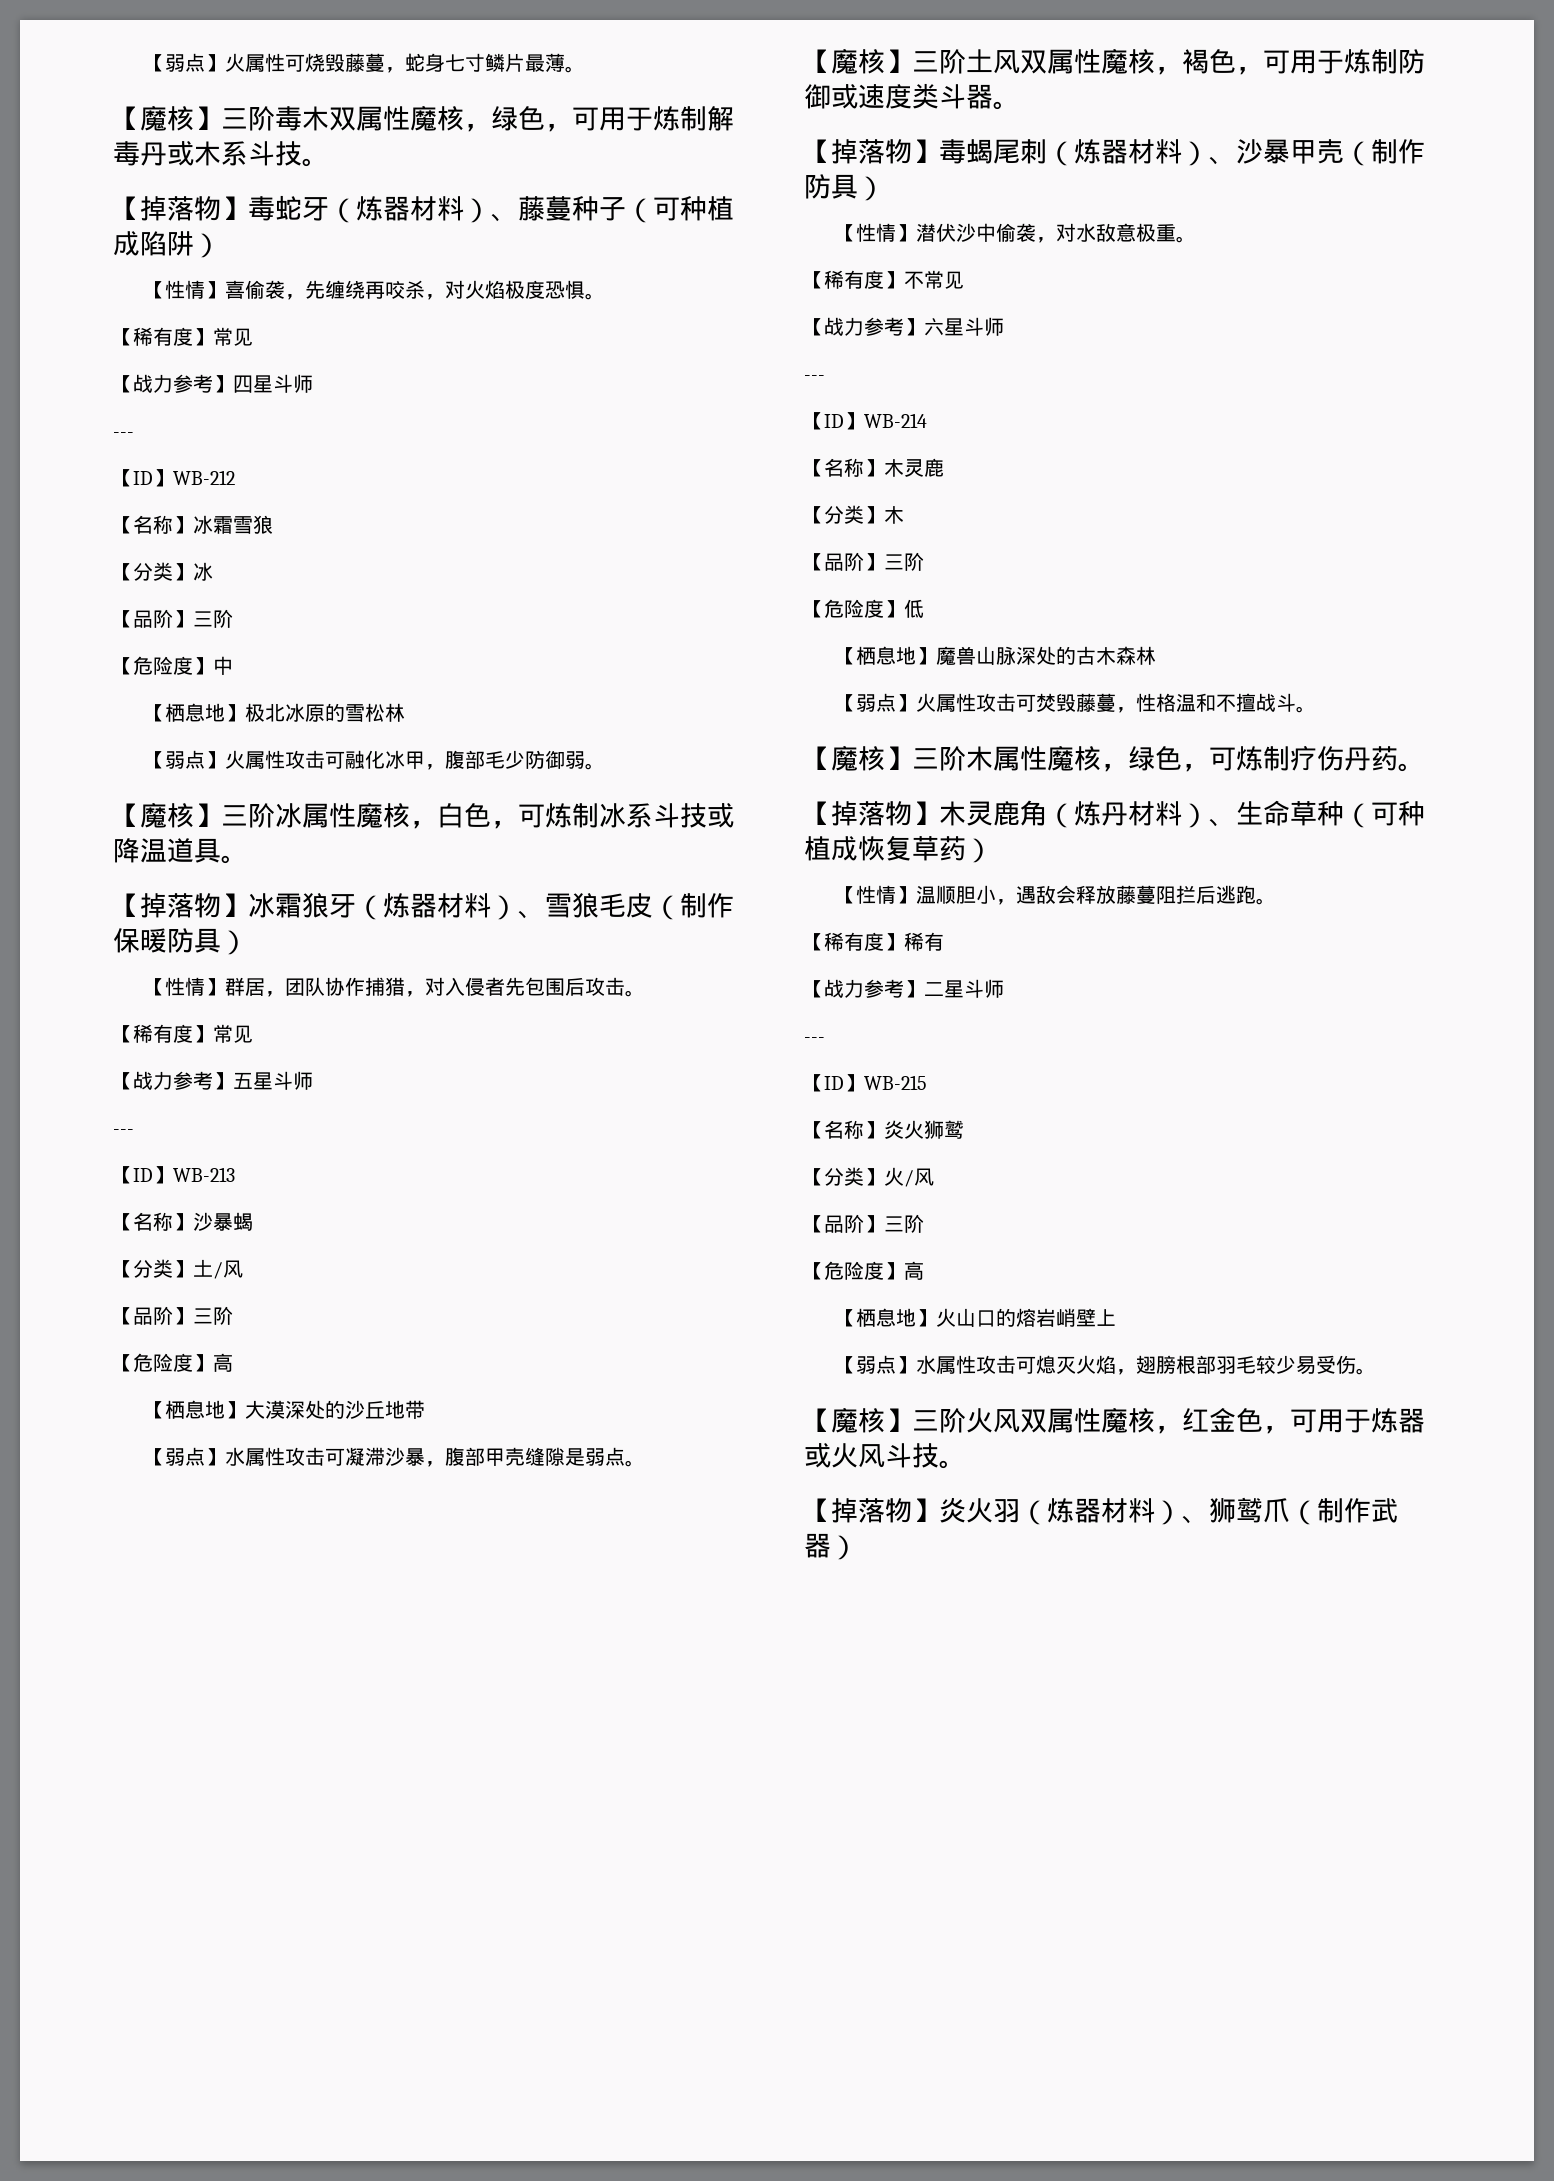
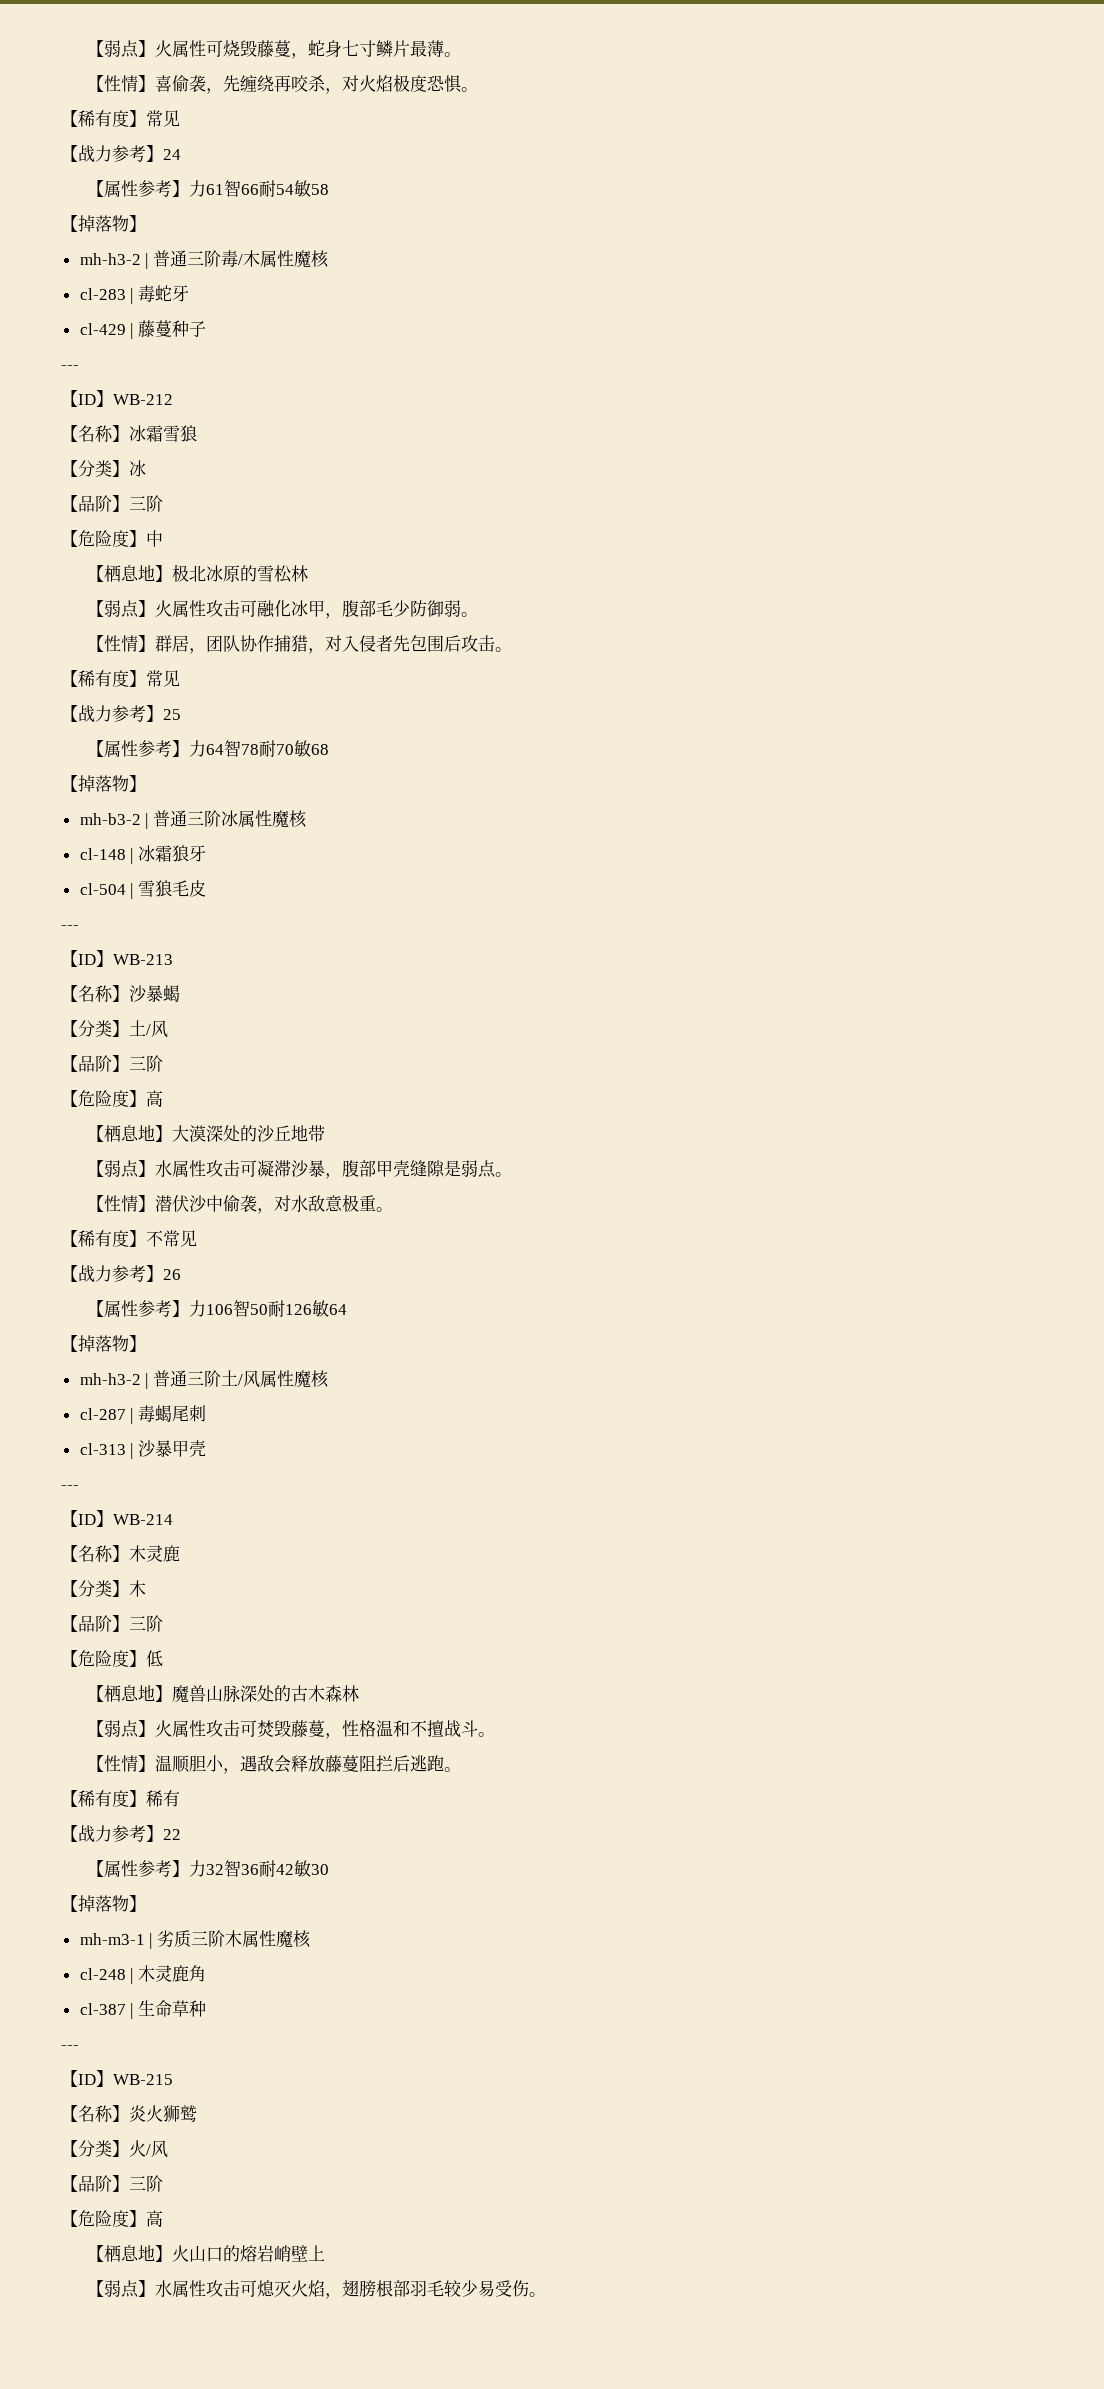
- 【魔核】三阶毒木双属性魔核，绿色，可用于炼制解毒丹或木系斗技。
- 【掉落物】毒蛇牙（炼器材料）、藤蔓种子（可种植成陷阱）
- 【战力参考】四星斗师
+ 【战力参考】24
+ 【属性参考】力61智66耐54敏58
+ 【掉落物】
+ mh-h3-2 | 普通三阶毒/木属性魔核
+ cl-283 | 毒蛇牙
+ cl-429 | 藤蔓种子
- 【魔核】三阶冰属性魔核，白色，可炼制冰系斗技或降温道具。
- 【掉落物】冰霜狼牙（炼器材料）、雪狼毛皮（制作保暖防具）
- 【战力参考】五星斗师
+ 【战力参考】25
+ 【属性参考】力64智78耐70敏68
+ 【掉落物】
+ mh-b3-2 | 普通三阶冰属性魔核
+ cl-148 | 冰霜狼牙
+ cl-504 | 雪狼毛皮
- 【魔核】三阶土风双属性魔核，褐色，可用于炼制防御或速度类斗器。
- 【掉落物】毒蝎尾刺（炼器材料）、沙暴甲壳（制作防具）
- 【战力参考】六星斗师
+ 【战力参考】26
+ 【属性参考】力106智50耐126敏64
+ 【掉落物】
+ mh-h3-2 | 普通三阶土/风属性魔核
+ cl-287 | 毒蝎尾刺
+ cl-313 | 沙暴甲壳
- 【魔核】三阶木属性魔核，绿色，可炼制疗伤丹药。
- 【掉落物】木灵鹿角（炼丹材料）、生命草种（可种植成恢复草药）
- 【战力参考】二星斗师
+ 【战力参考】22
+ 【属性参考】力32智36耐42敏30
+ 【掉落物】
+ mh-m3-1 | 劣质三阶木属性魔核
+ cl-248 | 木灵鹿角
+ cl-387 | 生命草种
- 【魔核】三阶火风双属性魔核，红金色，可用于炼器或火风斗技。
- 【掉落物】炎火羽（炼器材料）、狮鹫爪（制作武器）

